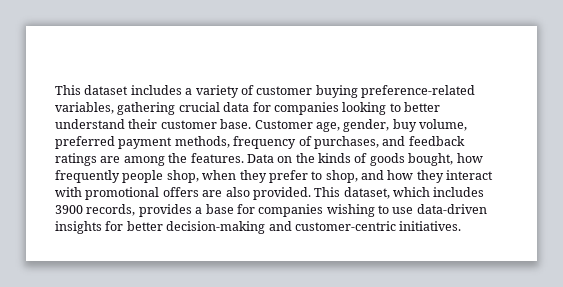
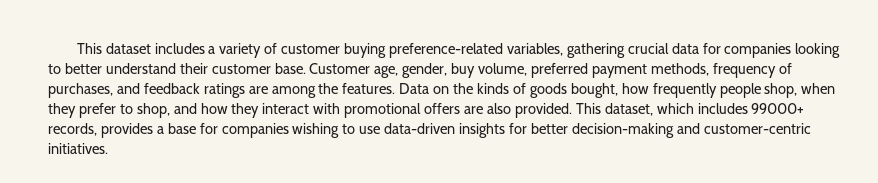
- This dataset, which includes 3900 records, provides a base for companies wishing to use data-driven insights for better decision-making and customer-centric initiatives.
+ This dataset, which includes 99000+ records, provides a base for companies wishing to use data-driven insights for better decision-making and customer-centric initiatives.

